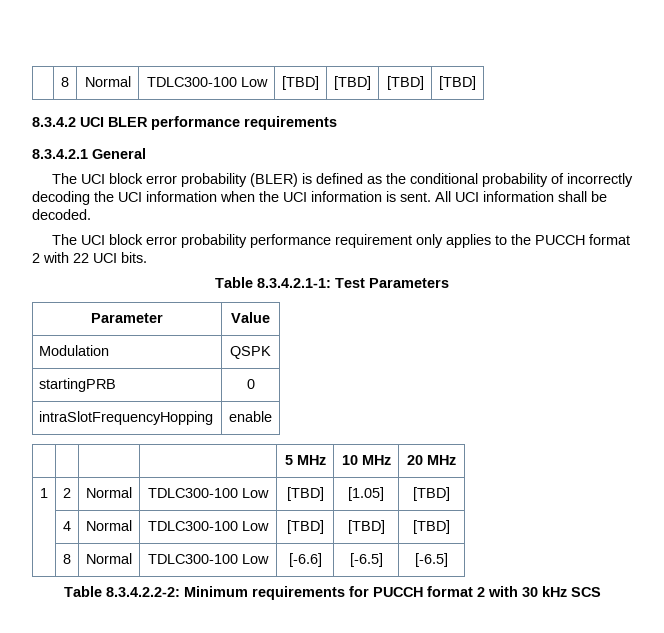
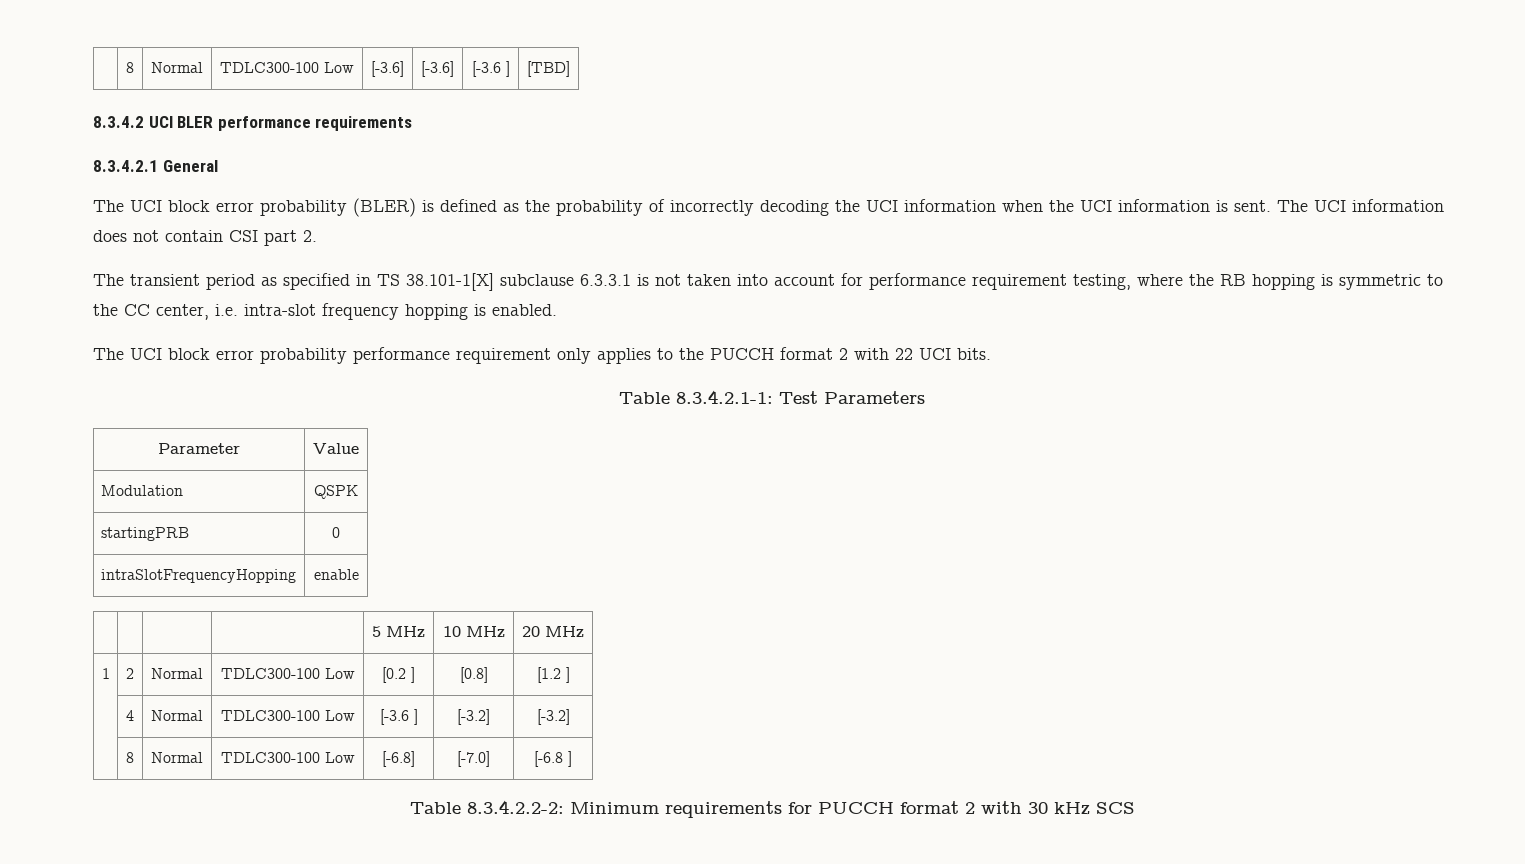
- | 8 | Normal | TDLC300-100 Low | [TBD] | [TBD] | [TBD] | [TBD]
+ | 8 | Normal | TDLC300-100 Low | [-3.6] | [-3.6] | [-3.6 ] | [TBD]
- The UCI block error probability (BLER) is defined as the conditional probability of incorrectly decoding the UCI information when the UCI information is sent.
+ The UCI block error probability (BLER) is defined as the probability of incorrectly decoding the UCI information when the UCI information is sent.
- All UCI information shall be decoded.
+ The UCI information does not contain CSI part 2.
+ The transient period as specified in TS 38.101-1[X] subclause 6.3.3.1 is not taken into account for performance requirement testing, where the RB hopping is symmetric to the CC center, i.e. intra-slot frequency hopping is enabled.
- 1 | 2 | Normal | TDLC300-100 Low | [TBD] | [1.05] | [TBD]
+ 1 | 2 | Normal | TDLC300-100 Low | [0.2 ] | [0.8] | [1.2 ]
- | 4 | Normal | TDLC300-100 Low | [TBD] | [TBD] | [TBD]
- | 8 | Normal | TDLC300-100 Low | [-6.6] | [-6.5] | [-6.5]
+ | 4 | Normal | TDLC300-100 Low | [-3.6 ] | [-3.2] | [-3.2]
+ | 8 | Normal | TDLC300-100 Low | [-6.8] | [-7.0] | [-6.8 ]

